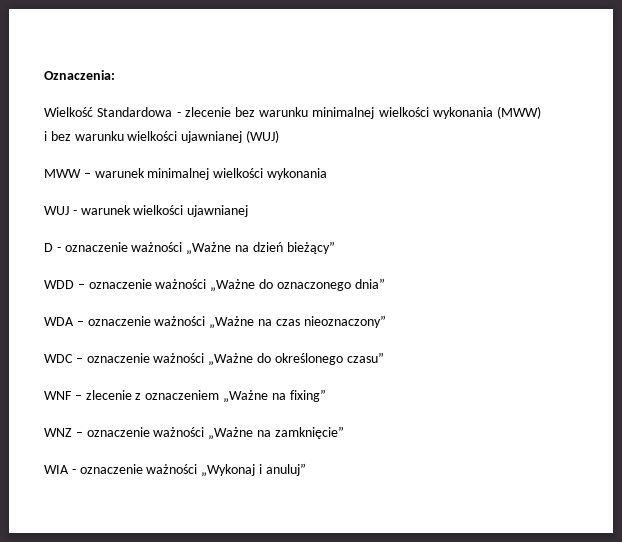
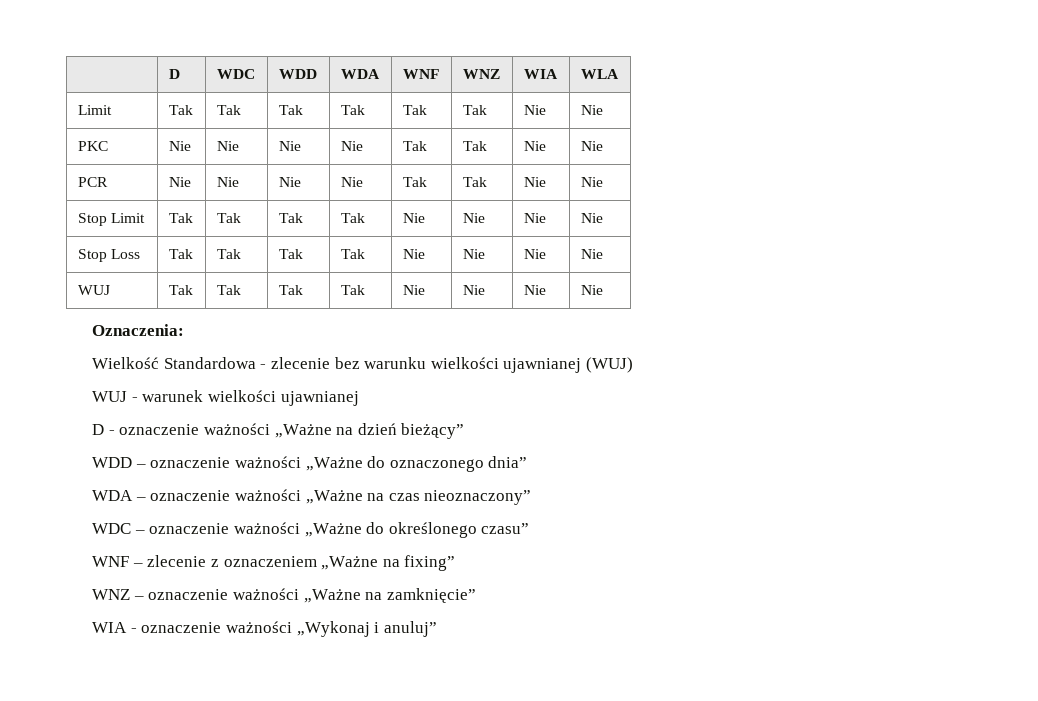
+ | D | WDC | WDD | WDA | WNF | WNZ | WIA | WLA
+ Limit | Tak | Tak | Tak | Tak | Tak | Tak | Nie | Nie
+ PKC | Nie | Nie | Nie | Nie | Tak | Tak | Nie | Nie
+ PCR | Nie | Nie | Nie | Nie | Tak | Tak | Nie | Nie
+ Stop Limit | Tak | Tak | Tak | Tak | Nie | Nie | Nie | Nie
+ Stop Loss | Tak | Tak | Tak | Tak | Nie | Nie | Nie | Nie
+ WUJ | Tak | Tak | Tak | Tak | Nie | Nie | Nie | Nie
- Wielkość Standardowa - zlecenie bez warunku minimalnej wielkości wykonania (MWW) i bez warunku wielkości ujawnianej (WUJ)
- MWW – warunek minimalnej wielkości wykonania
+ Wielkość Standardowa - zlecenie bez warunku wielkości ujawnianej (WUJ)

